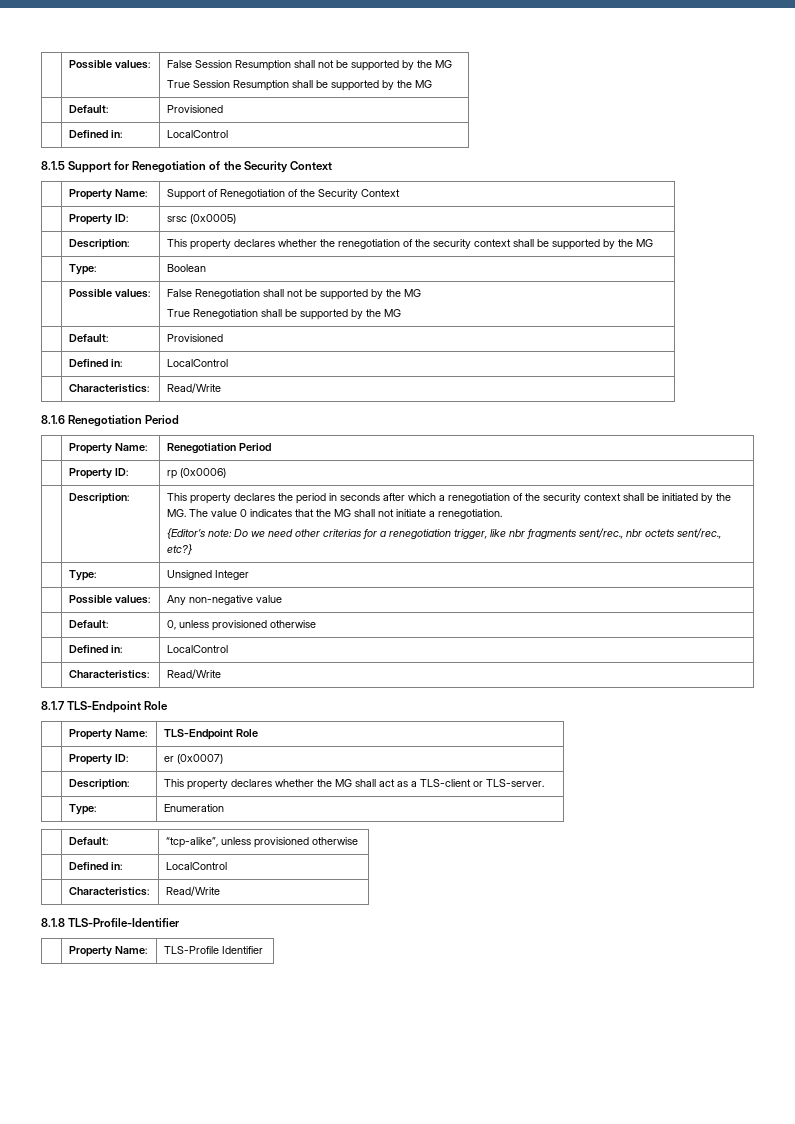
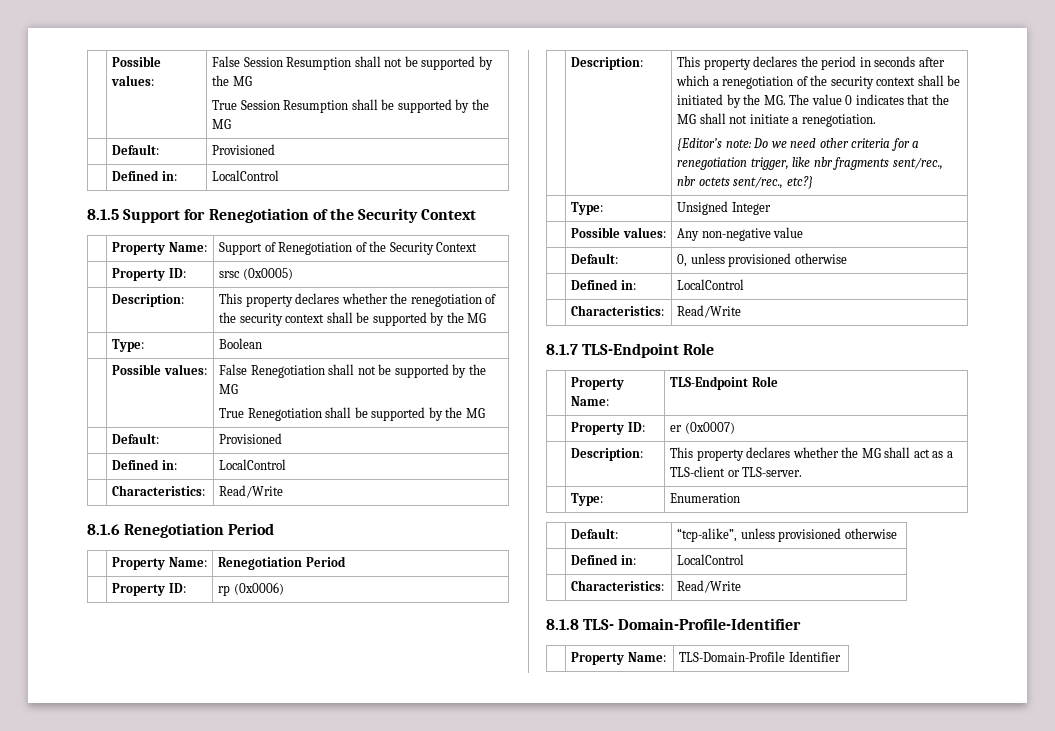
- {Editor’s note: Do we need other criterias for a renegotiation trigger, like nbr fragments sent/rec., nbr octets sent/rec., etc?}
+ {Editor’s note: Do we need other criteria for a renegotiation trigger, like nbr fragments sent/rec., nbr octets sent/rec., etc?}
- 8.1.8 TLS-Profile-Identifier
- | Property Name: | TLS-Profile Identifier
+ 8.1.8 TLS- Domain-Profile-Identifier
+ | Property Name: | TLS-Domain-Profile Identifier

